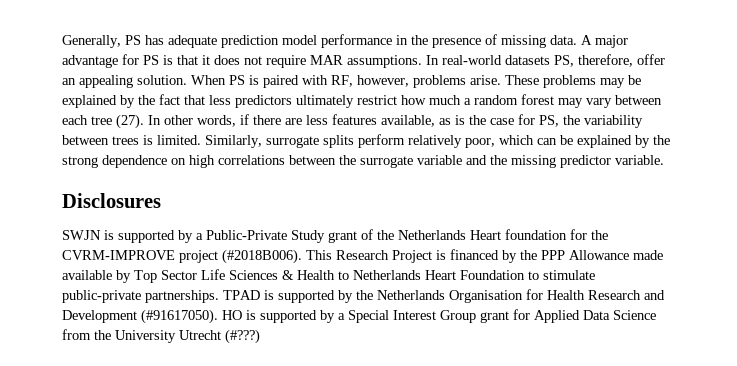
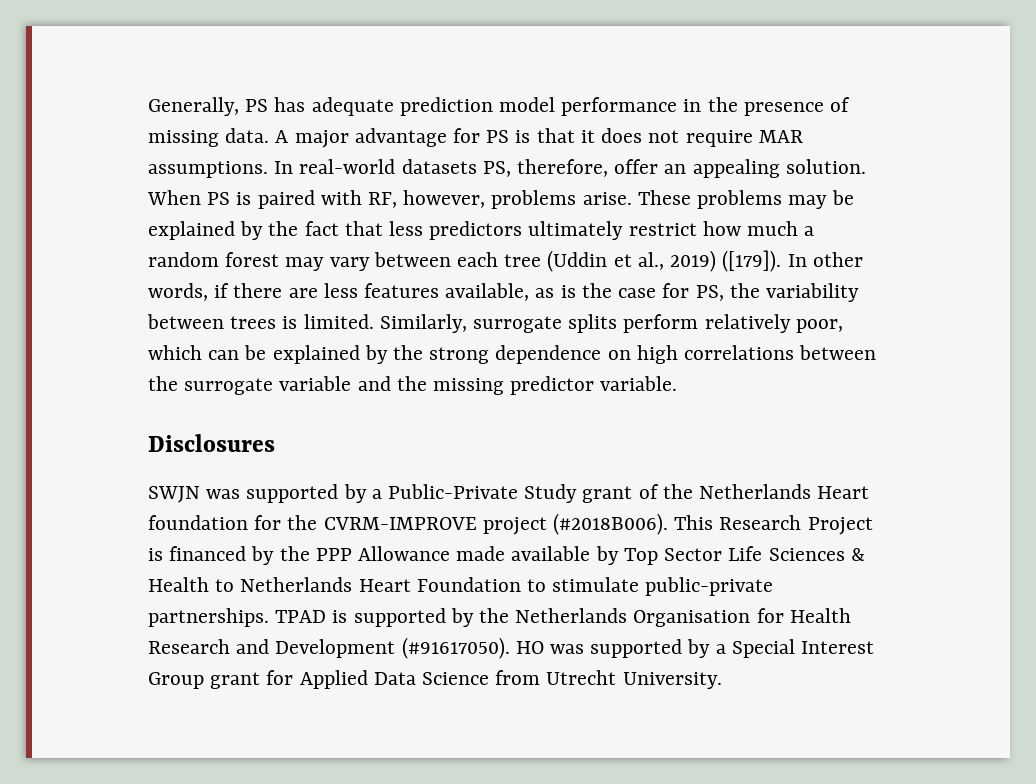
- These problems may be explained by the fact that less predictors ultimately restrict how much a random forest may vary between each tree (27).
+ These problems may be explained by the fact that less predictors ultimately restrict how much a random forest may vary between each tree (Uddin et al., 2019) ([179]).
- SWJN is supported by a Public-Private Study grant of the Netherlands Heart foundation for the CVRM-IMPROVE project (#2018B006).
+ SWJN was supported by a Public-Private Study grant of the Netherlands Heart foundation for the CVRM-IMPROVE project (#2018B006).
- HO is supported by a Special Interest Group grant for Applied Data Science from the University Utrecht (#???)
+ HO was supported by a Special Interest Group grant for Applied Data Science from Utrecht University.

